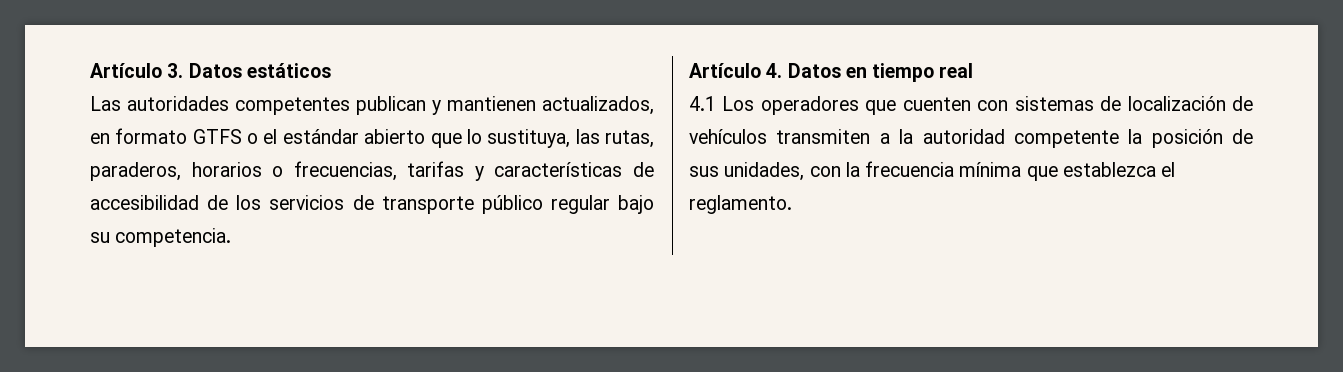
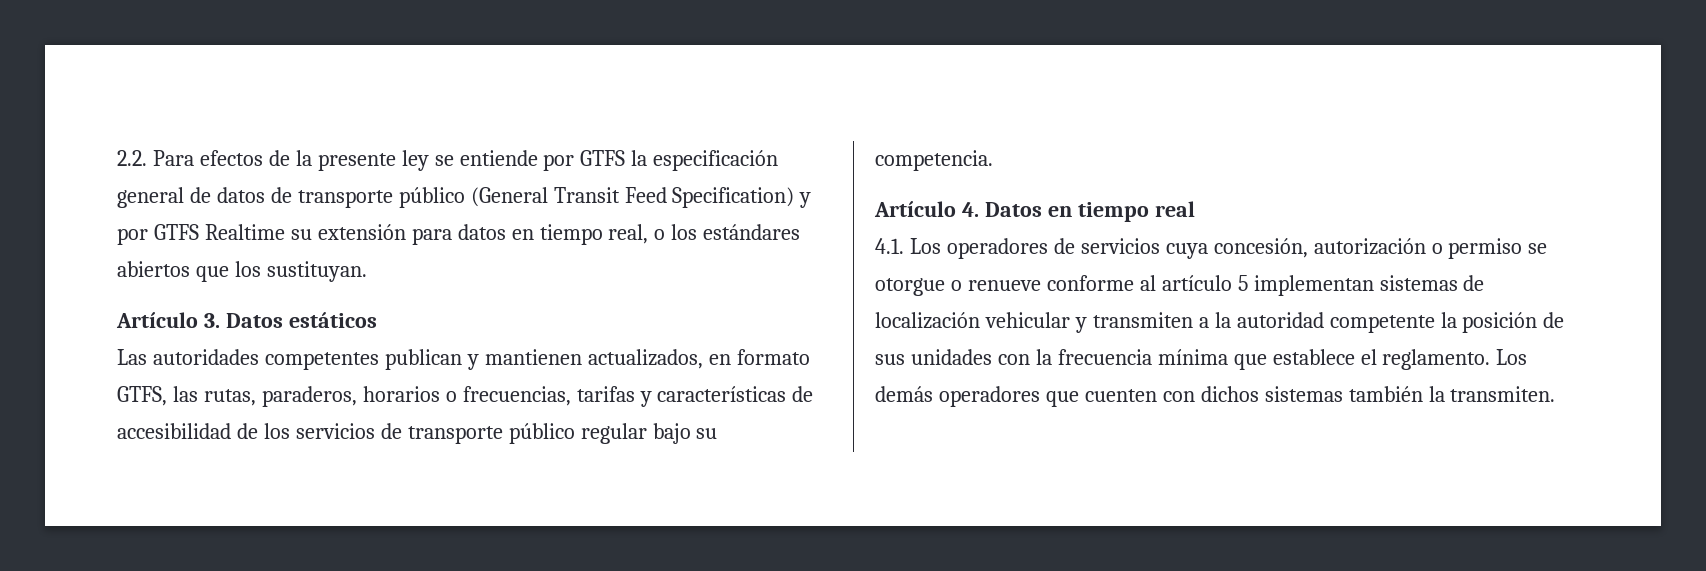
+ 2.2. Para efectos de la presente ley se entiende por GTFS la especificación general de datos de transporte público (General Transit Feed Specification) y por GTFS Realtime su extensión para datos en tiempo real, o los estándares abiertos que los sustituyan.
- Las autoridades competentes publican y mantienen actualizados, en formato GTFS o el estándar abierto que lo sustituya, las rutas, paraderos, horarios o frecuencias, tarifas y características de accesibilidad de los servicios de transporte público regular bajo su competencia.
+ Las autoridades competentes publican y mantienen actualizados, en formato GTFS, las rutas, paraderos, horarios o frecuencias, tarifas y características de accesibilidad de los servicios de transporte público regular bajo su competencia.
- 4.1 Los operadores que cuenten con sistemas de localización de vehículos transmiten a la autoridad competente la posición de sus unidades, con la frecuencia mínima que establezca el reglamento.
+ 4.1. Los operadores de servicios cuya concesión, autorización o permiso se otorgue o renueve conforme al artículo 5 implementan sistemas de localización vehicular y transmiten a la autoridad competente la posición de sus unidades con la frecuencia mínima que establece el reglamento.
+ Los demás operadores que cuenten con dichos sistemas también la transmiten.

